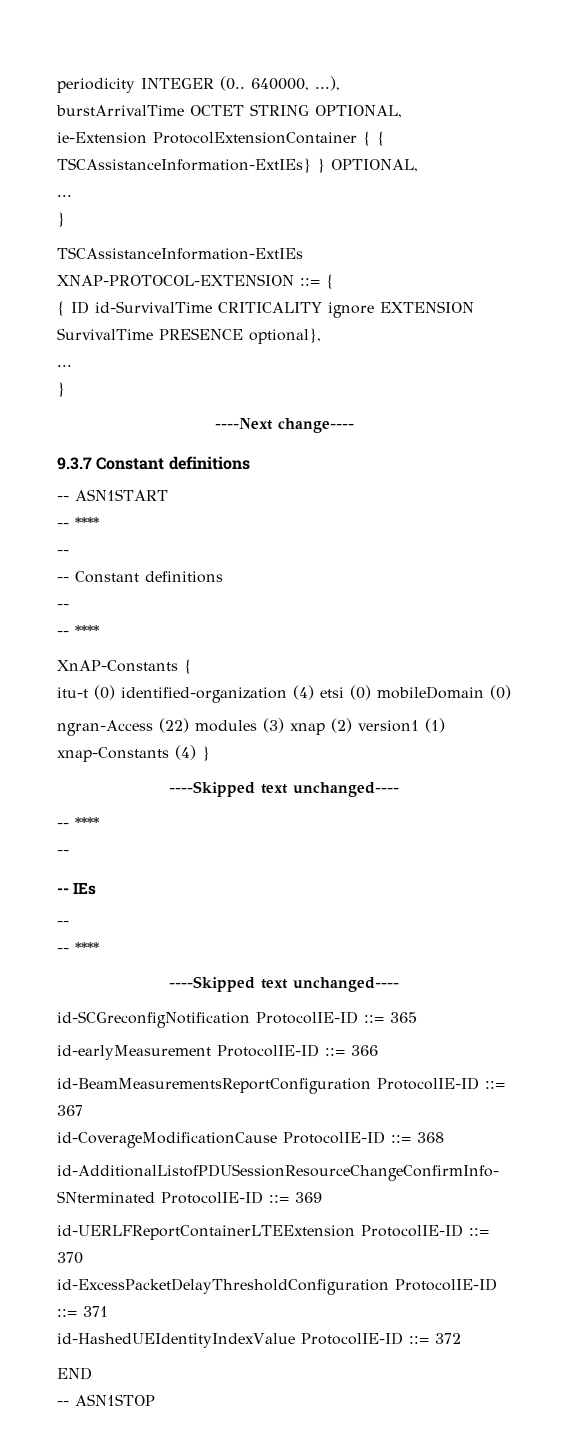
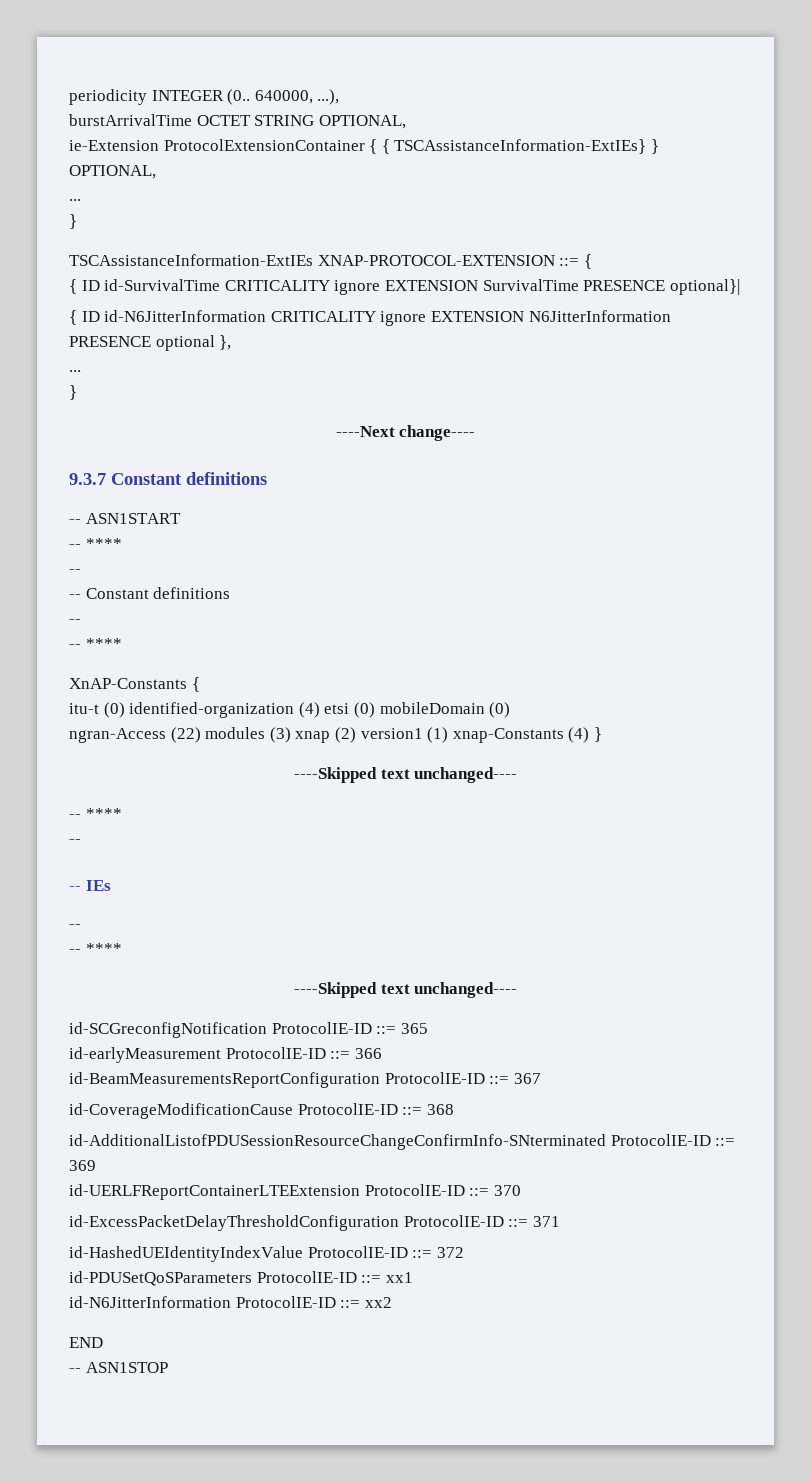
- { ID id-SurvivalTime CRITICALITY ignore EXTENSION SurvivalTime PRESENCE optional},
+ { ID id-SurvivalTime CRITICALITY ignore EXTENSION SurvivalTime PRESENCE optional}|
+ { ID id-N6JitterInformation CRITICALITY ignore EXTENSION N6JitterInformation PRESENCE optional },
+ id-PDUSetQoSParameters ProtocolIE-ID ::= xx1
+ id-N6JitterInformation ProtocolIE-ID ::= xx2

